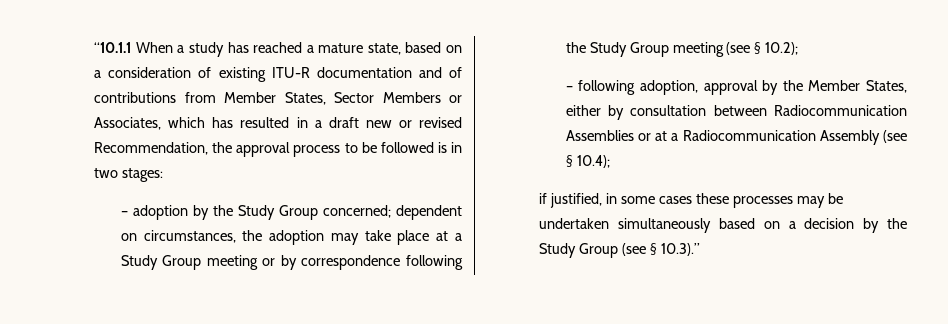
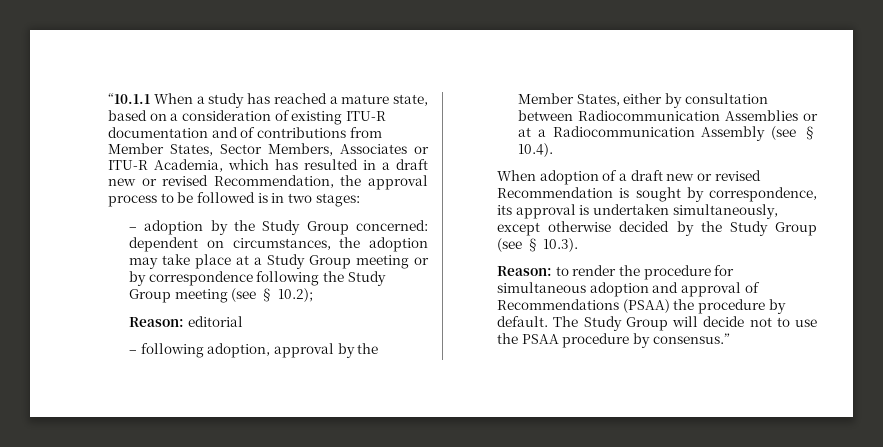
- “10.1.1 When a study has reached a mature state, based on a consideration of existing ITU-R documentation and of contributions from Member States, Sector Members or Associates, which has resulted in a draft new or revised Recommendation, the approval process to be followed is in two stages:
+ “10.1.1 When a study has reached a mature state, based on a consideration of existing ITU-R documentation and of contributions from Member States, Sector Members, Associates or ITU-R Academia, which has resulted in a draft new or revised Recommendation, the approval process to be followed is in two stages:
- – adoption by the Study Group concerned; dependent on circumstances, the adoption may take place at a Study Group meeting or by correspondence following the Study Group meeting (see § 10.2);
+ – adoption by the Study Group concerned: dependent on circumstances, the adoption may take place at a Study Group meeting or by correspondence following the Study Group meeting (see § 10.2);
+ Reason: editorial
- – following adoption, approval by the Member States, either by consultation between Radiocommunication Assemblies or at a Radiocommunication Assembly (see § 10.4);
- if justified, in some cases these processes may be undertaken simultaneously based on a decision by the Study Group (see § 10.3).”
+ – following adoption, approval by the Member States, either by consultation between Radiocommunication Assemblies or at a Radiocommunication Assembly (see § 10.4).
+ When adoption of a draft new or revised Recommendation is sought by correspondence, its approval is undertaken simultaneously, except otherwise decided by the Study Group (see § 10.3).
+ Reason: to render the procedure for simultaneous adoption and approval of Recommendations (PSAA) the procedure by default. The Study Group will decide not to use the PSAA procedure by consensus.”

